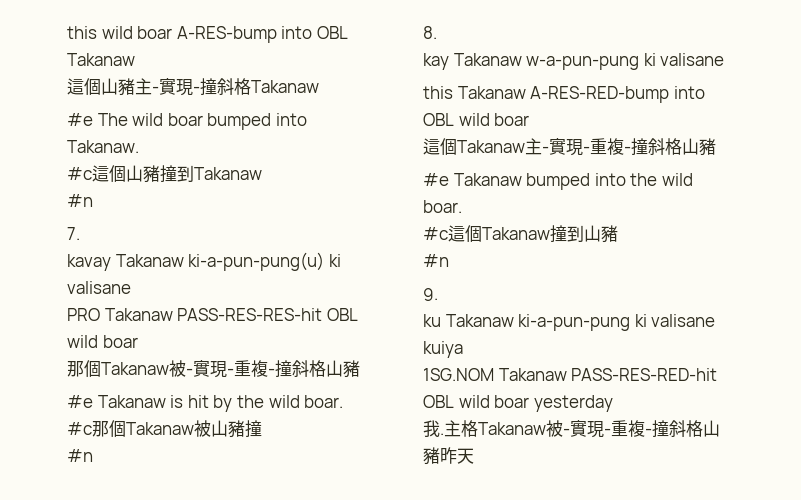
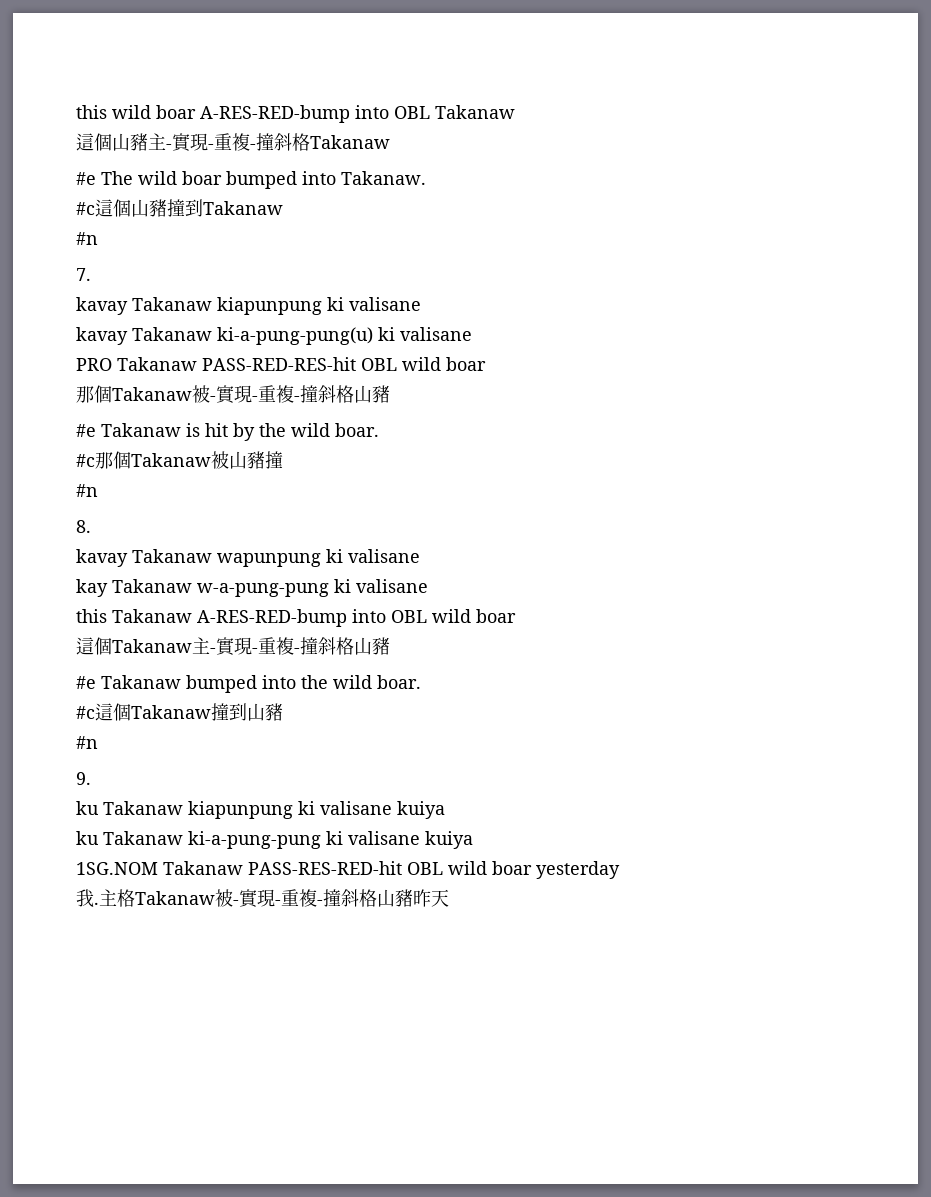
- this wild boar A-RES-bump into OBL Takanaw
+ this wild boar A-RES-RED-bump into OBL Takanaw
- 這個山豬主-實現-撞斜格Takanaw
+ 這個山豬主-實現-重複-撞斜格Takanaw
- kavay Takanaw ki-a-pun-pung(u) ki valisane
+ kavay Takanaw kiapunpung ki valisane
+ kavay Takanaw ki-a-pung-pung(u) ki valisane
- PRO Takanaw PASS-RES-RES-hit OBL wild boar
+ PRO Takanaw PASS-RED-RES-hit OBL wild boar
+ kavay Takanaw wapunpung ki valisane
- kay Takanaw w-a-pun-pung ki valisane
+ kay Takanaw w-a-pung-pung ki valisane
- ku Takanaw ki-a-pun-pung ki valisane kuiya
+ ku Takanaw kiapunpung ki valisane kuiya
+ ku Takanaw ki-a-pung-pung ki valisane kuiya

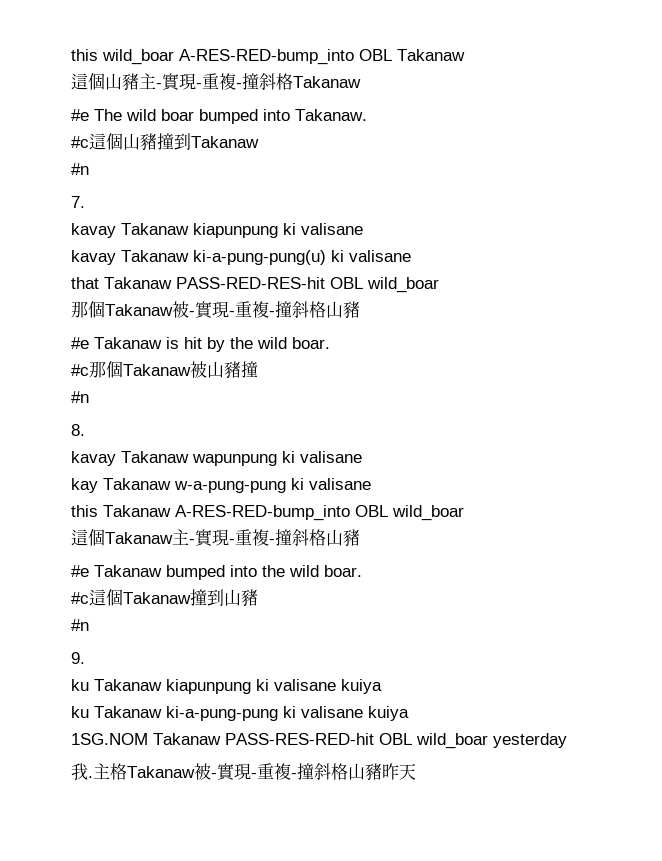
- this wild boar A-RES-RED-bump into OBL Takanaw
+ this wild_boar A-RES-RED-bump_into OBL Takanaw
- PRO Takanaw PASS-RED-RES-hit OBL wild boar
+ that Takanaw PASS-RED-RES-hit OBL wild_boar
- this Takanaw A-RES-RED-bump into OBL wild boar
+ this Takanaw A-RES-RED-bump_into OBL wild_boar
- 1SG.NOM Takanaw PASS-RES-RED-hit OBL wild boar yesterday
+ 1SG.NOM Takanaw PASS-RES-RED-hit OBL wild_boar yesterday

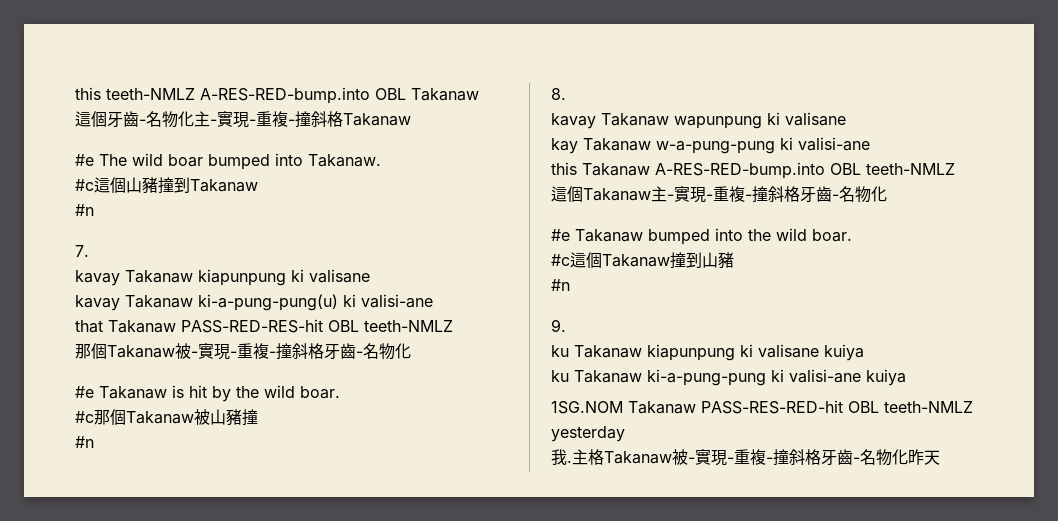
- this wild_boar A-RES-RED-bump_into OBL Takanaw
+ this teeth-NMLZ A-RES-RED-bump.into OBL Takanaw
- 這個山豬主-實現-重複-撞斜格Takanaw
+ 這個牙齒-名物化主-實現-重複-撞斜格Takanaw
- kavay Takanaw ki-a-pung-pung(u) ki valisane
+ kavay Takanaw ki-a-pung-pung(u) ki valisi-ane
- that Takanaw PASS-RED-RES-hit OBL wild_boar
+ that Takanaw PASS-RED-RES-hit OBL teeth-NMLZ
- 那個Takanaw被-實現-重複-撞斜格山豬
+ 那個Takanaw被-實現-重複-撞斜格牙齒-名物化
- kay Takanaw w-a-pung-pung ki valisane
+ kay Takanaw w-a-pung-pung ki valisi-ane
- this Takanaw A-RES-RED-bump_into OBL wild_boar
+ this Takanaw A-RES-RED-bump.into OBL teeth-NMLZ
- 這個Takanaw主-實現-重複-撞斜格山豬
+ 這個Takanaw主-實現-重複-撞斜格牙齒-名物化
- ku Takanaw ki-a-pung-pung ki valisane kuiya
+ ku Takanaw ki-a-pung-pung ki valisi-ane kuiya
- 1SG.NOM Takanaw PASS-RES-RED-hit OBL wild_boar yesterday
+ 1SG.NOM Takanaw PASS-RES-RED-hit OBL teeth-NMLZ yesterday
- 主格Takanaw被-實現-重複-撞斜格山豬昨天
+ 主格Takanaw被-實現-重複-撞斜格牙齒-名物化昨天

